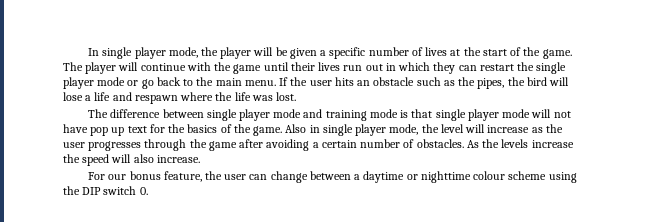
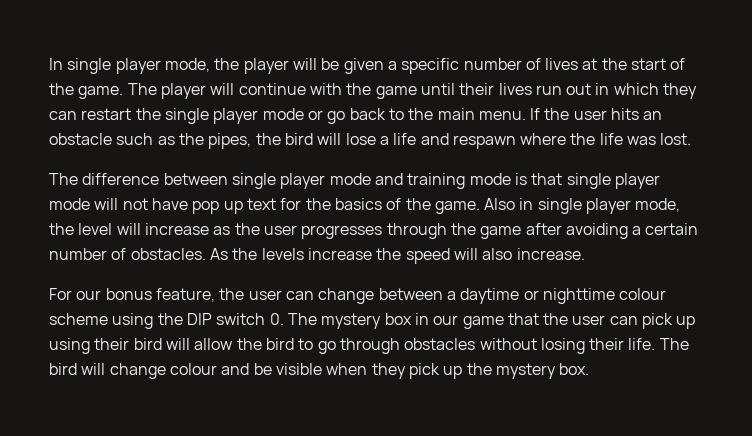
- For our bonus feature, the user can change between a daytime or nighttime colour scheme using the DIP switch 0.
+ For our bonus feature, the user can change between a daytime or nighttime colour scheme using the DIP switch 0. The mystery box in our game that the user can pick up using their bird will allow the bird to go through obstacles without losing their life. The bird will change colour and be visible when they pick up the mystery box.

